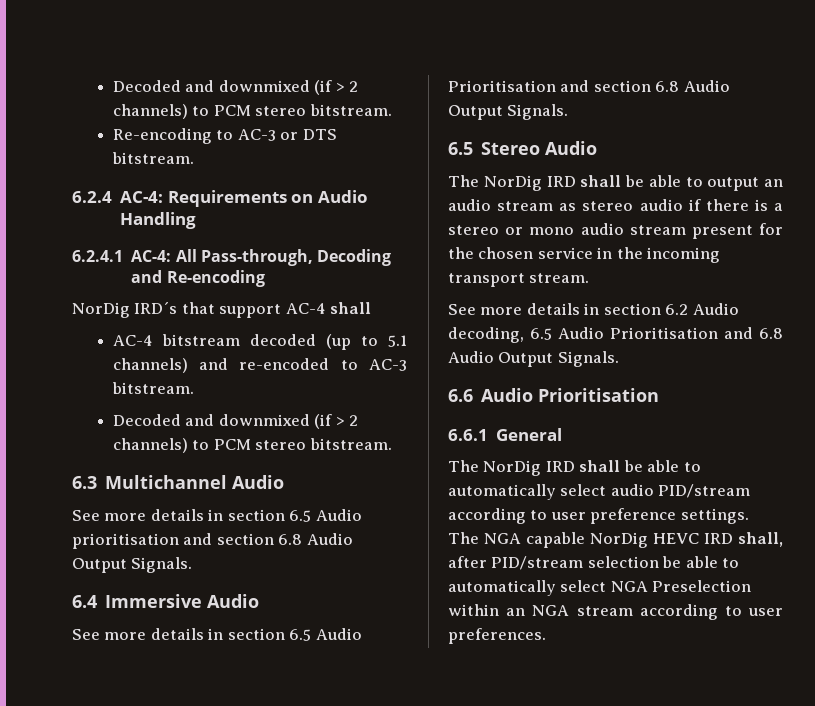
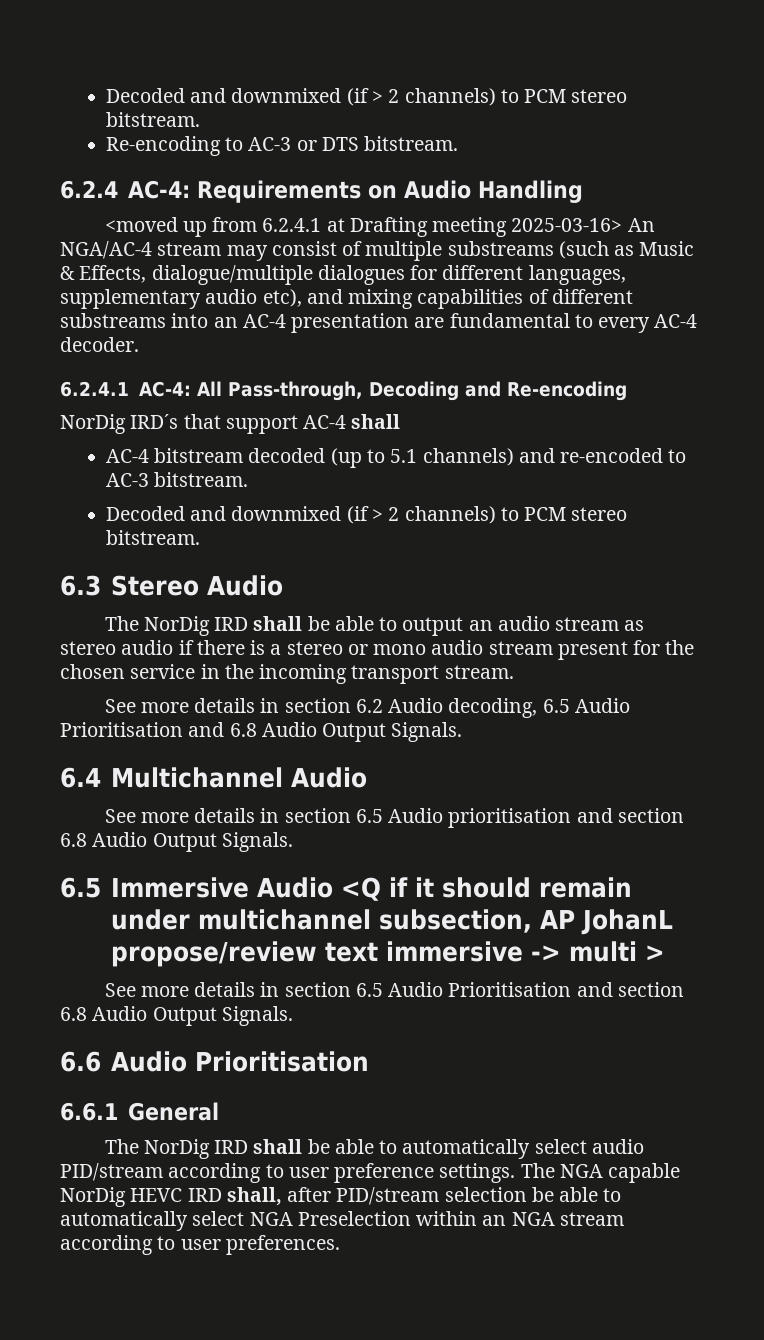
+ <moved up from 6.2.4.1 at Drafting meeting 2025-03-16> An NGA/AC-4 stream may consist of multiple substreams (such as Music & Effects, dialogue/multiple dialogues for different languages, supplementary audio etc), and mixing capabilities of different substreams into an AC-4 presentation are fundamental to every AC-4 decoder.
- 6.3 Multichannel Audio
- See more details in section 6.5 Audio prioritisation and section 6.8 Audio Output Signals.
- 6.4 Immersive Audio
- See more details in section 6.5 Audio Prioritisation and section 6.8 Audio Output Signals.
- 6.5 Stereo Audio
+ 6.3 Stereo Audio
+ 6.4 Multichannel Audio
+ See more details in section 6.5 Audio prioritisation and section 6.8 Audio Output Signals.
+ 6.5 Immersive Audio <Q if it should remain under multichannel subsection, AP JohanL propose/review text immersive -> multi >
+ See more details in section 6.5 Audio Prioritisation and section 6.8 Audio Output Signals.

